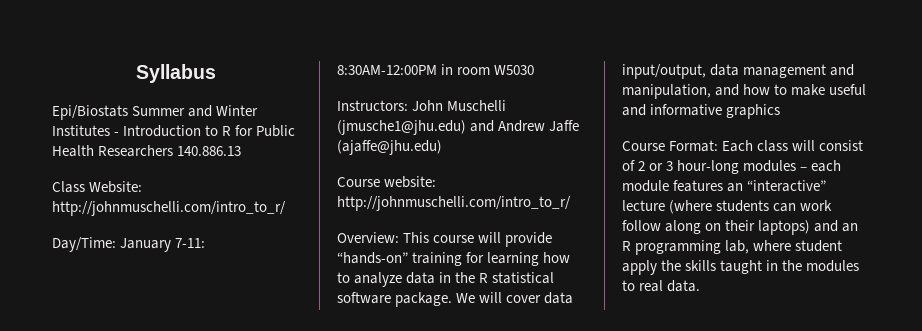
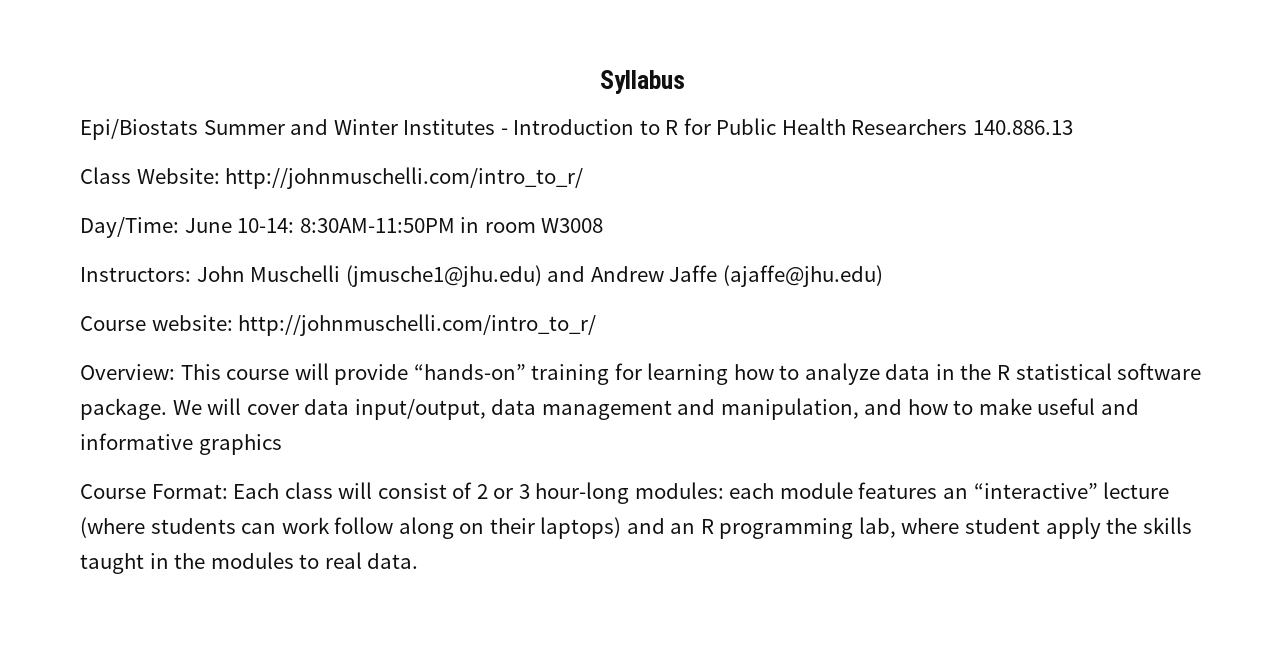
- Day/Time: January 7-11: 8:30AM-12:00PM in room W5030
+ Day/Time: June 10-14: 8:30AM-11:50PM in room W3008
- Course Format: Each class will consist of 2 or 3 hour-long modules – each module features an “interactive” lecture (where students can work follow along on their laptops) and an R programming lab, where student apply the skills taught in the modules to real data.
+ Course Format: Each class will consist of 2 or 3 hour-long modules: each module features an “interactive” lecture (where students can work follow along on their laptops) and an R programming lab, where student apply the skills taught in the modules to real data.

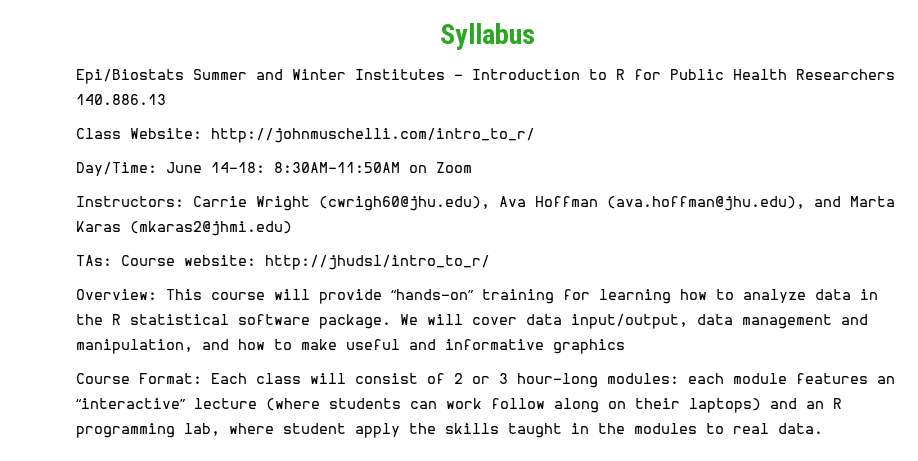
- Day/Time: June 10-14: 8:30AM-11:50PM in room W3008
- Instructors: John Muschelli (jmusche1@jhu.edu) and Andrew Jaffe (ajaffe@jhu.edu)
- Course website: http://johnmuschelli.com/intro_to_r/
+ Day/Time: June 14-18: 8:30AM-11:50AM on Zoom
+ Instructors: Carrie Wright (cwrigh60@jhu.edu), Ava Hoffman (ava.hoffman@jhu.edu), and Marta Karas (mkaras2@jhmi.edu)
+ TAs: Course website: http://jhudsl/intro_to_r/

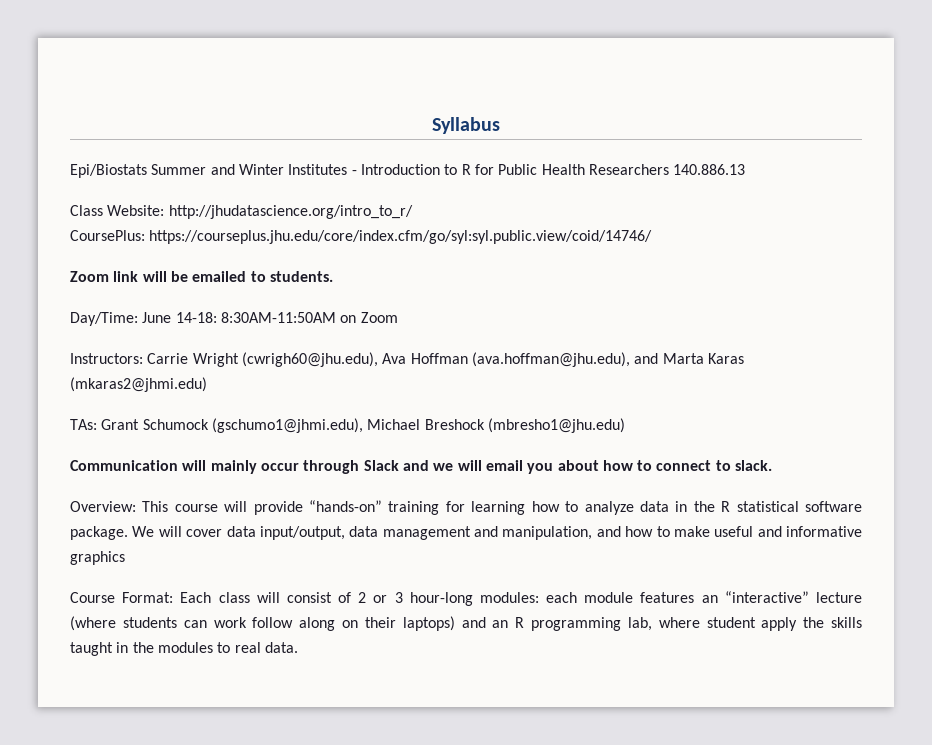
- Class Website: http://johnmuschelli.com/intro_to_r/
+ Class Website: http://jhudatascience.org/intro_to_r/
+ CoursePlus: https://courseplus.jhu.edu/core/index.cfm/go/syl:syl.public.view/coid/14746/
+ Zoom link will be emailed to students.
- TAs: Course website: http://jhudsl/intro_to_r/
+ TAs: Grant Schumock (gschumo1@jhmi.edu), Michael Breshock (mbresho1@jhu.edu)
+ Communication will mainly occur through Slack and we will email you about how to connect to slack.

